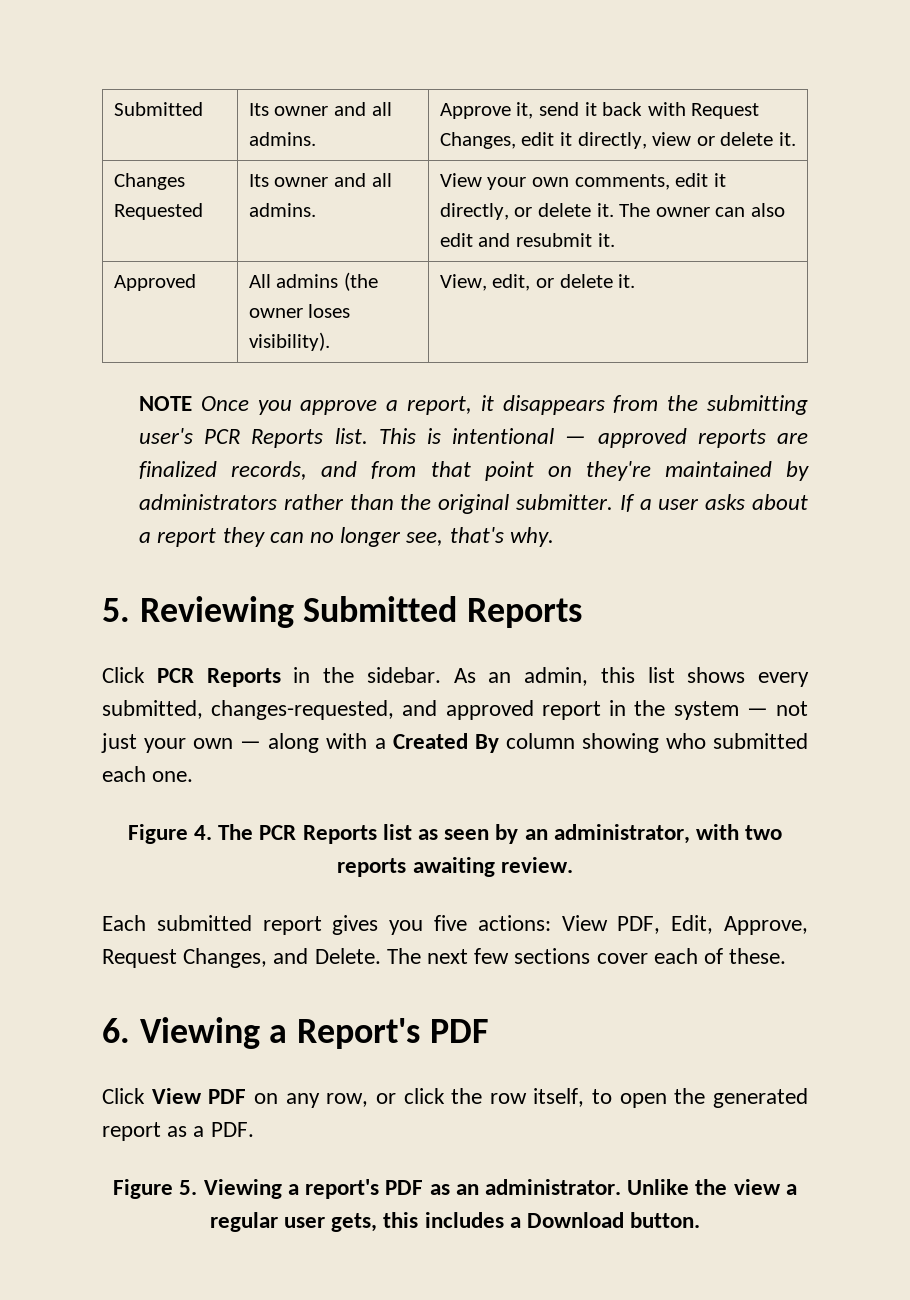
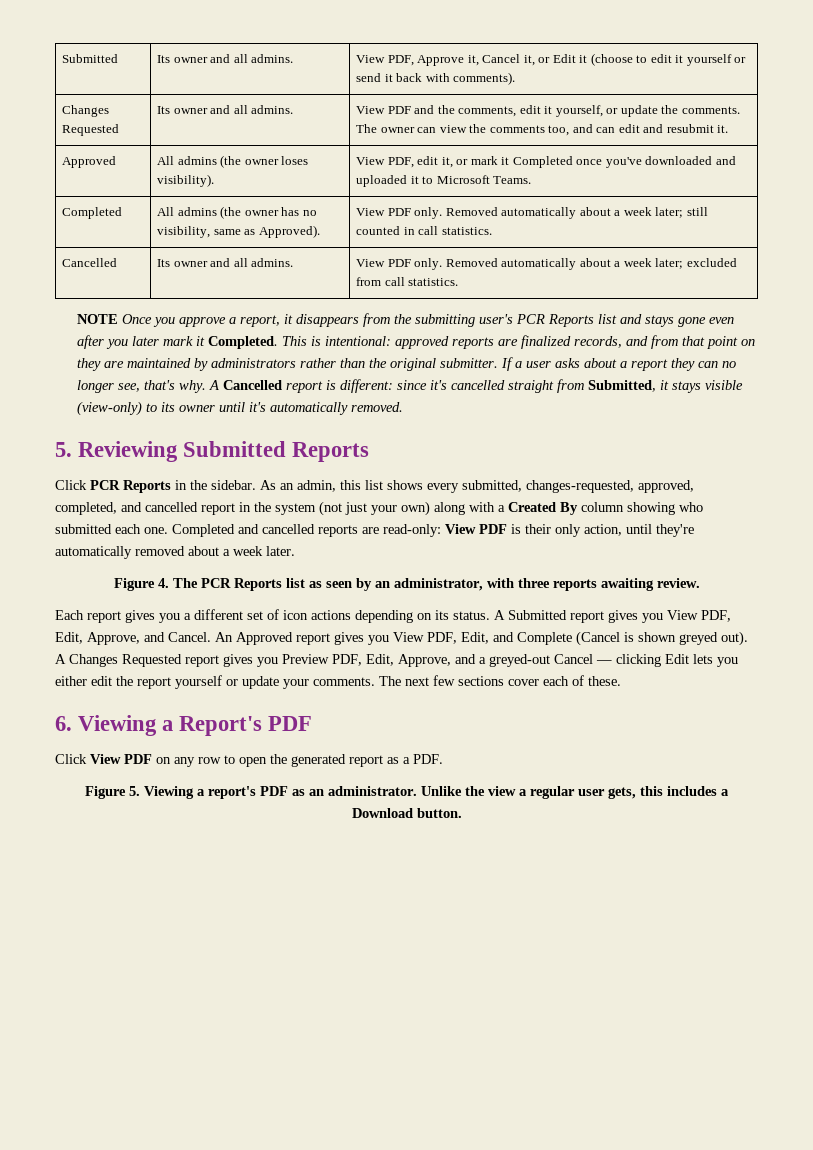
- Submitted | Its owner and all admins. | Approve it, send it back with Request Changes, edit it directly, view or delete it.
+ Submitted | Its owner and all admins. | View PDF, Approve it, Cancel it, or Edit it (choose to edit it yourself or send it back with comments).
- Changes Requested | Its owner and all admins. | View your own comments, edit it directly, or delete it. The owner can also edit and resubmit it.
+ Changes Requested | Its owner and all admins. | View PDF and the comments, edit it yourself, or update the comments. The owner can view the comments too, and can edit and resubmit it.
- Approved | All admins (the owner loses visibility). | View, edit, or delete it.
+ Approved | All admins (the owner loses visibility). | View PDF, edit it, or mark it Completed once you've downloaded and uploaded it to Microsoft Teams.
+ Completed | All admins (the owner has no visibility, same as Approved). | View PDF only. Removed automatically about a week later; still counted in call statistics.
+ Cancelled | Its owner and all admins. | View PDF only. Removed automatically about a week later; excluded from call statistics.
- NOTE Once you approve a report, it disappears from the submitting user's PCR Reports list. This is intentional — approved reports are finalized records, and from that point on they're maintained by administrators rather than the original submitter.
+ NOTE Once you approve a report, it disappears from the submitting user's PCR Reports list and stays gone even after you later mark it Completed. This is intentional: approved reports are finalized records, and from that point on they are maintained by administrators rather than the original submitter.
+ A Cancelled report is different: since it's cancelled straight from Submitted, it stays visible (view-only) to its owner until it's automatically removed.
- As an admin, this list shows every submitted, changes-requested, and approved report in the system — not just your own — along with a Created By column showing who submitted each one.
+ As an admin, this list shows every submitted, changes-requested, approved, completed, and cancelled report in the system (not just your own) along with a Created By column showing who submitted each one. Completed and cancelled reports are read-only: View PDF is their only action, until they're automatically removed about a week later.
- Figure 4. The PCR Reports list as seen by an administrator, with two reports awaiting review.
+ Figure 4. The PCR Reports list as seen by an administrator, with three reports awaiting review.
- Each submitted report gives you five actions: View PDF, Edit, Approve, Request Changes, and Delete.
+ Each report gives you a different set of icon actions depending on its status. A Submitted report gives you View PDF, Edit, Approve, and Cancel. An Approved report gives you View PDF, Edit, and Complete (Cancel is shown greyed out). A Changes Requested report gives you Preview PDF, Edit, Approve, and a greyed-out Cancel — clicking Edit lets you either edit the report yourself or update your comments.
- Click View PDF on any row, or click the row itself, to open the generated report as a PDF.
+ Click View PDF on any row to open the generated report as a PDF.

